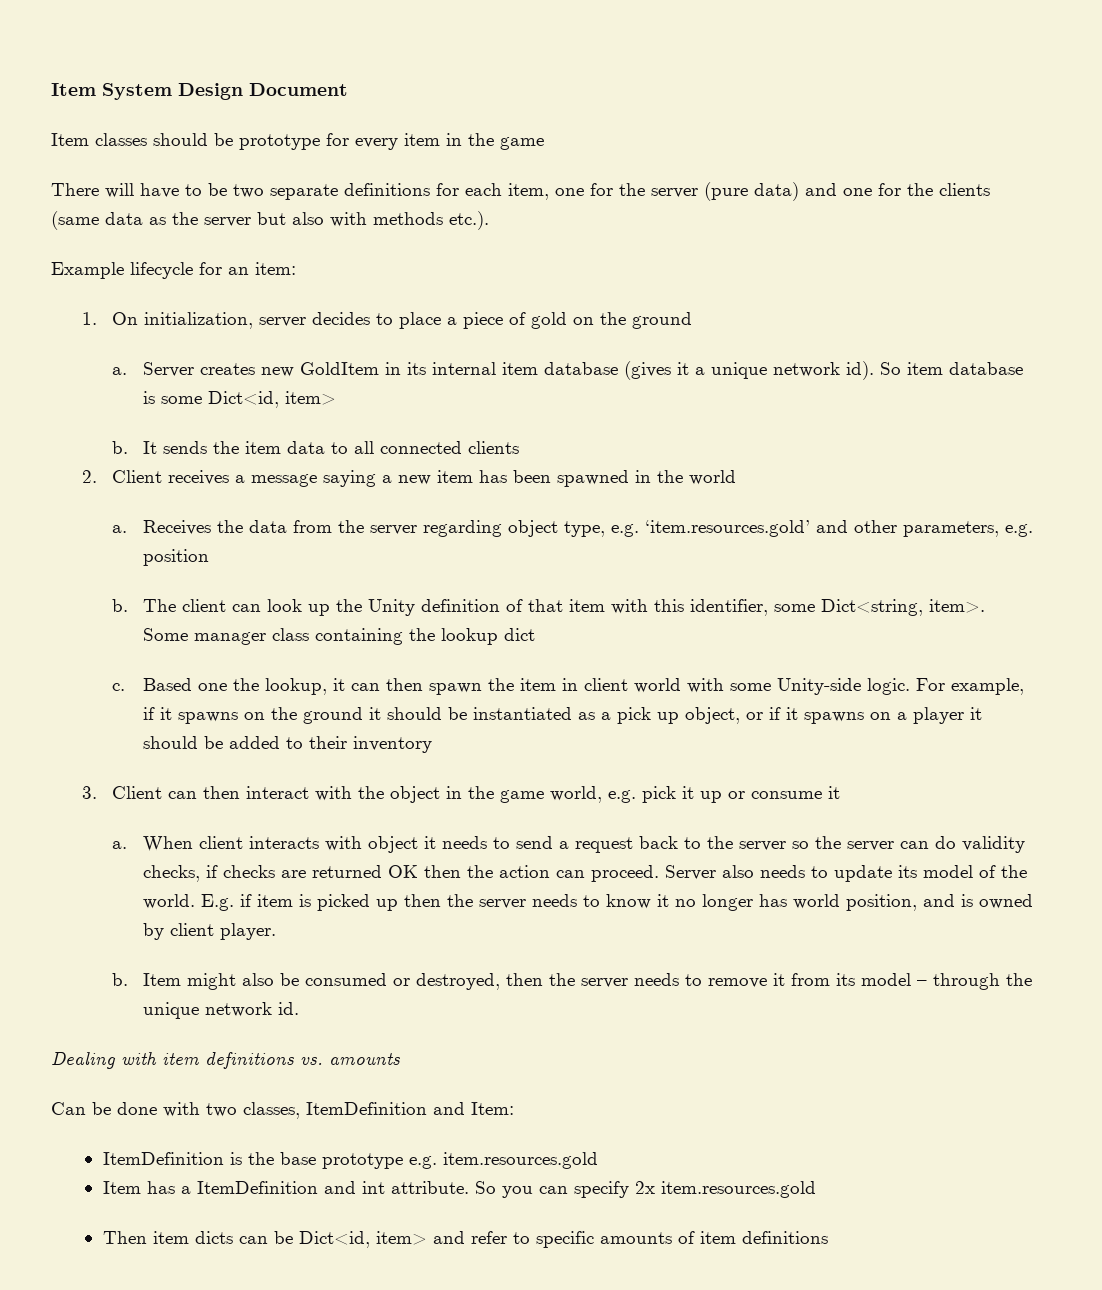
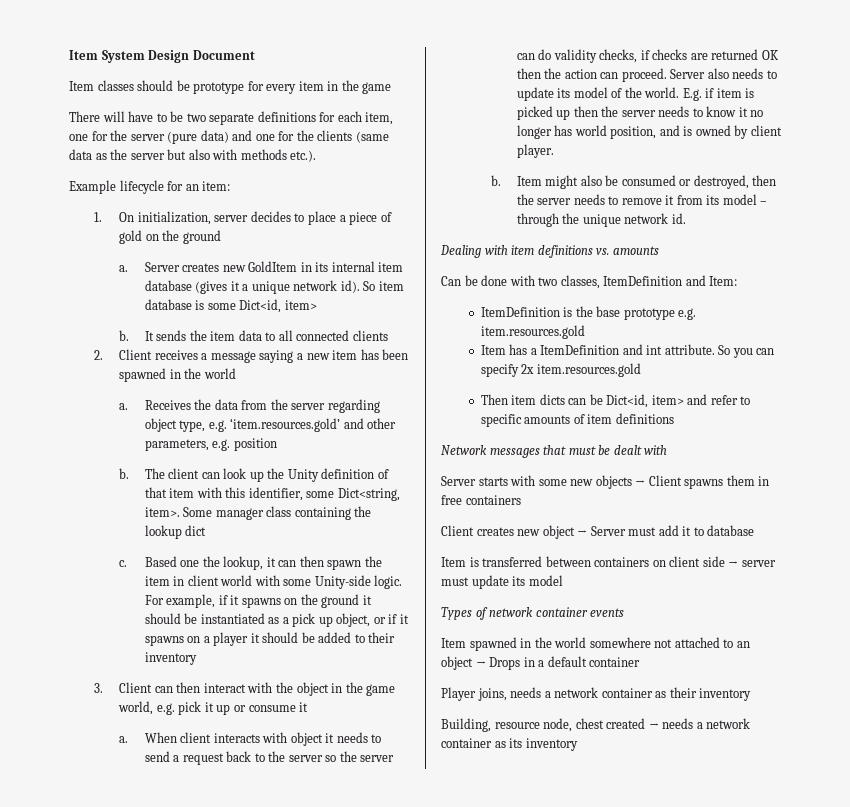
+ Network messages that must be dealt with
+ Server starts with some new objects → Client spawns them in free containers
+ Client creates new object → Server must add it to database
+ Item is transferred between containers on client side → server must update its model
+ Types of network container events
+ Item spawned in the world somewhere not attached to an object → Drops in a default container
+ Player joins, needs a network container as their inventory
+ Building, resource node, chest created → needs a network container as its inventory

